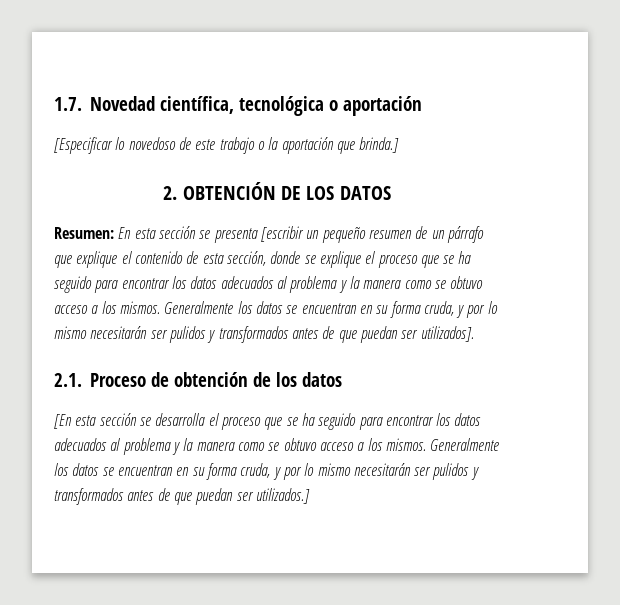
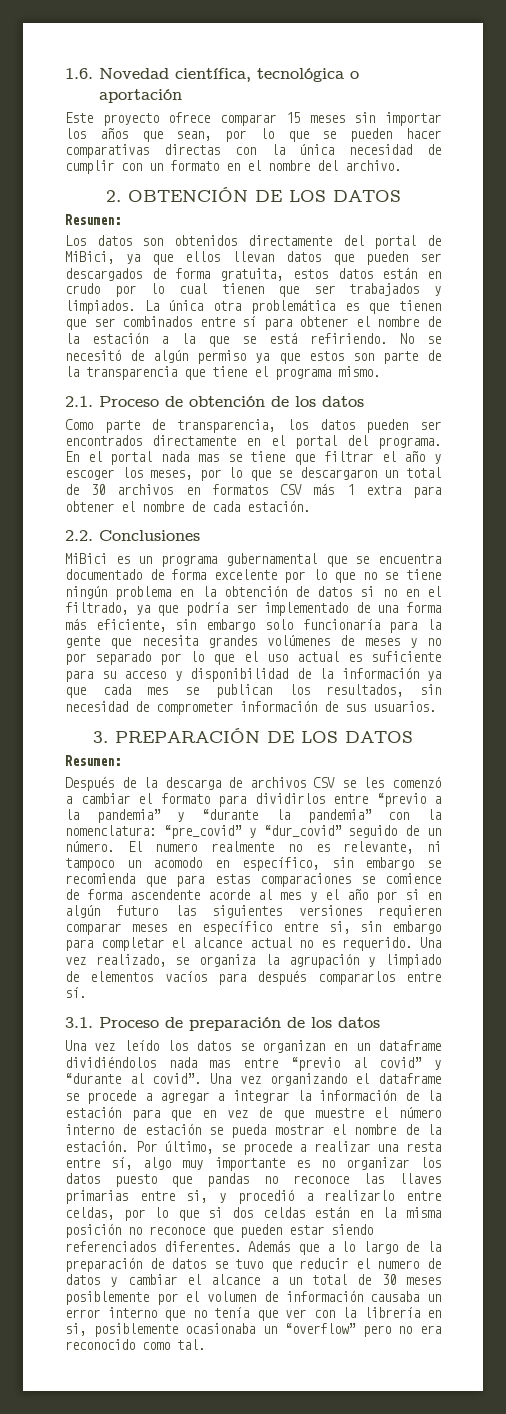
- 1.7. Novedad científica, tecnológica o aportación
+ 1.6. Novedad científica, tecnológica o aportación
- [Especificar lo novedoso de este trabajo o la aportación que brinda.]
+ Este proyecto ofrece comparar 15 meses sin importar los años que sean, por lo que se pueden hacer comparativas directas con la única necesidad de cumplir con un formato en el nombre del archivo.
  2. OBTENCIÓN DE LOS DATOS
- Resumen: En esta sección se presenta [escribir un pequeño resumen de un párrafo que explique el contenido de esta sección, donde se explique el proceso que se ha seguido para encontrar los datos adecuados al problema y la manera como se obtuvo acceso a los mismos. Generalmente los datos se encuentran en su forma cruda, y por lo mismo necesitarán ser pulidos y transformados antes de que puedan ser utilizados].
+ Resumen:
+ Los datos son obtenidos directamente del portal de MiBici, ya que ellos llevan datos que pueden ser descargados de forma gratuita, estos datos están en crudo por lo cual tienen que ser trabajados y limpiados. La única otra problemática es que tienen que ser combinados entre sí para obtener el nombre de la estación a la que se está refiriendo. No se necesitó de algún permiso ya que estos son parte de la transparencia que tiene el programa mismo.
- [En esta sección se desarrolla el proceso que se ha seguido para encontrar los datos adecuados al problema y la manera como se obtuvo acceso a los mismos. Generalmente los datos se encuentran en su forma cruda, y por lo mismo necesitarán ser pulidos y transformados antes de que puedan ser utilizados.]
+ Como parte de transparencia, los datos pueden ser encontrados directamente en el portal del programa. En el portal nada mas se tiene que filtrar el año y escoger los meses, por lo que se descargaron un total de 30 archivos en formatos CSV más 1 extra para obtener el nombre de cada estación.
+ 2.2. Conclusiones
+ MiBici es un programa gubernamental que se encuentra documentado de forma excelente por lo que no se tiene ningún problema en la obtención de datos si no en el filtrado, ya que podría ser implementado de una forma más eficiente, sin embargo solo funcionaría para la gente que necesita grandes volúmenes de meses y no por separado por lo que el uso actual es suficiente para su acceso y disponibilidad de la información ya que cada mes se publican los resultados, sin necesidad de comprometer información de sus usuarios.
+ 3. PREPARACIÓN DE LOS DATOS
+ Resumen:
+ Después de la descarga de archivos CSV se les comenzó a cambiar el formato para dividirlos entre “previo a la pandemia” y “durante la pandemia” con la nomenclatura: “pre_covid” y “dur_covid” seguido de un número. El numero realmente no es relevante, ni tampoco un acomodo en específico, sin embargo se recomienda que para estas comparaciones se comience de forma ascendente acorde al mes y el año por si en algún futuro las siguientes versiones requieren comparar meses en específico entre si, sin embargo para completar el alcance actual no es requerido. Una vez realizado, se organiza la agrupación y limpiado de elementos vacíos para después compararlos entre sí.
+ 3.1. Proceso de preparación de los datos
+ Una vez leído los datos se organizan en un dataframe dividiéndolos nada mas entre “previo al covid” y “durante al covid”. Una vez organizando el dataframe se procede a agregar a integrar la información de la estación para que en vez de que muestre el número interno de estación se pueda mostrar el nombre de la estación. Por último, se procede a realizar una resta entre sí, algo muy importante es no organizar los datos puesto que pandas no reconoce las llaves primarias entre si, y procedió a realizarlo entre celdas, por lo que si dos celdas están en la misma posición no reconoce que pueden estar siendo referenciados diferentes. Además que a lo largo de la preparación de datos se tuvo que reducir el numero de datos y cambiar el alcance a un total de 30 meses posiblemente por el volumen de información causaba un error interno que no tenía que ver con la librería en si, posiblemente ocasionaba un “overflow” pero no era reconocido como tal.

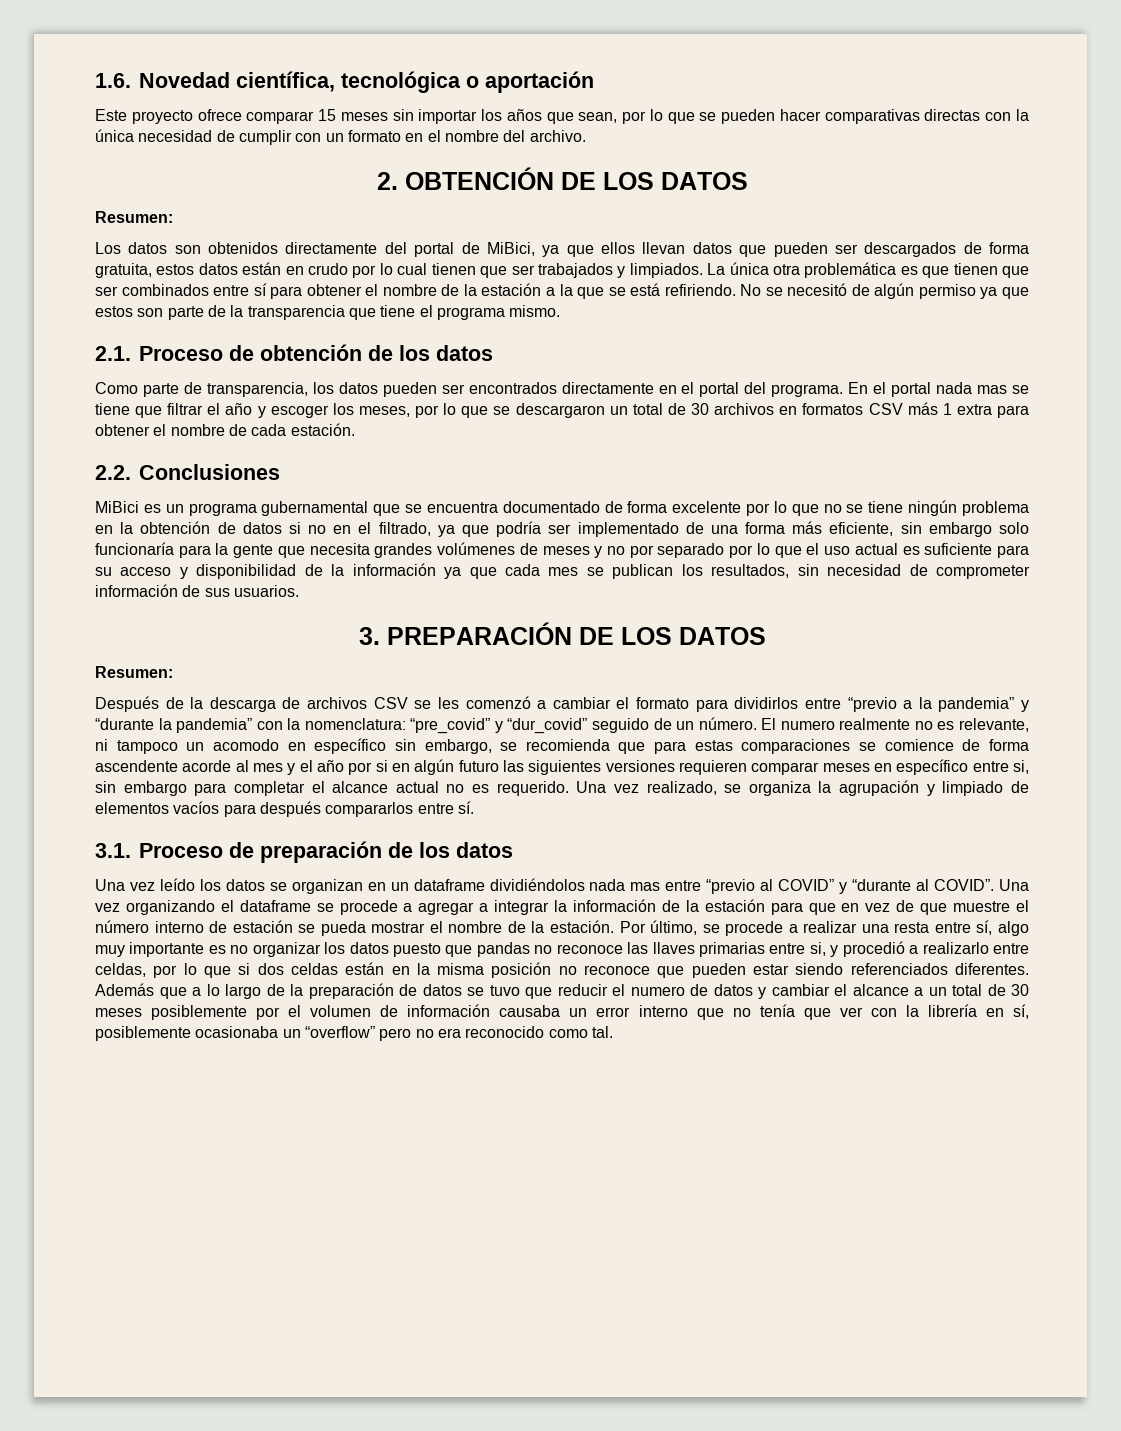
- El numero realmente no es relevante, ni tampoco un acomodo en específico, sin embargo se recomienda que para estas comparaciones se comience de forma ascendente acorde al mes y el año por si en algún futuro las siguientes versiones requieren comparar meses en específico entre si, sin embargo para completar el alcance actual no es requerido.
+ El numero realmente no es relevante, ni tampoco un acomodo en específico sin embargo, se recomienda que para estas comparaciones se comience de forma ascendente acorde al mes y el año por si en algún futuro las siguientes versiones requieren comparar meses en específico entre si, sin embargo para completar el alcance actual no es requerido.
- Una vez leído los datos se organizan en un dataframe dividiéndolos nada mas entre “previo al covid” y “durante al covid”.
+ Una vez leído los datos se organizan en un dataframe dividiéndolos nada mas entre “previo al COVID” y “durante al COVID”.
- Además que a lo largo de la preparación de datos se tuvo que reducir el numero de datos y cambiar el alcance a un total de 30 meses posiblemente por el volumen de información causaba un error interno que no tenía que ver con la librería en si, posiblemente ocasionaba un “overflow” pero no era reconocido como tal.
+ Además que a lo largo de la preparación de datos se tuvo que reducir el numero de datos y cambiar el alcance a un total de 30 meses posiblemente por el volumen de información causaba un error interno que no tenía que ver con la librería en sí, posiblemente ocasionaba un “overflow” pero no era reconocido como tal.

